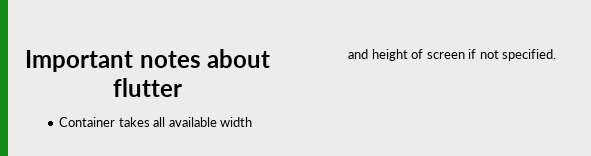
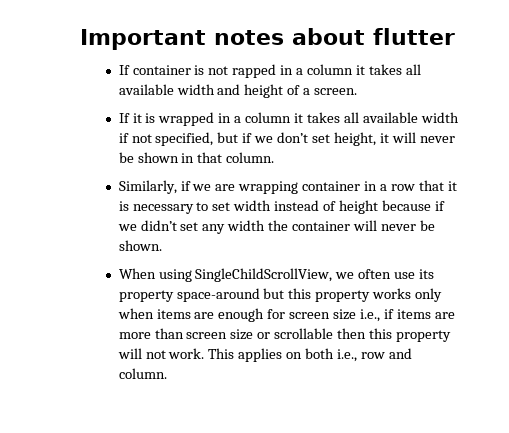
- Container takes all available width and height of screen if not specified.
+ If container is not rapped in a column it takes all available width and height of a screen.
+ If it is wrapped in a column it takes all available width if not specified, but if we don’t set height, it will never be shown in that column.
+ Similarly, if we are wrapping container in a row that it is necessary to set width instead of height because if we didn’t set any width the container will never be shown.
+ When using SingleChildScrollView, we often use its property space-around but this property works only when items are enough for screen size i.e., if items are more than screen size or scrollable then this property will not work. This applies on both i.e., row and column.

